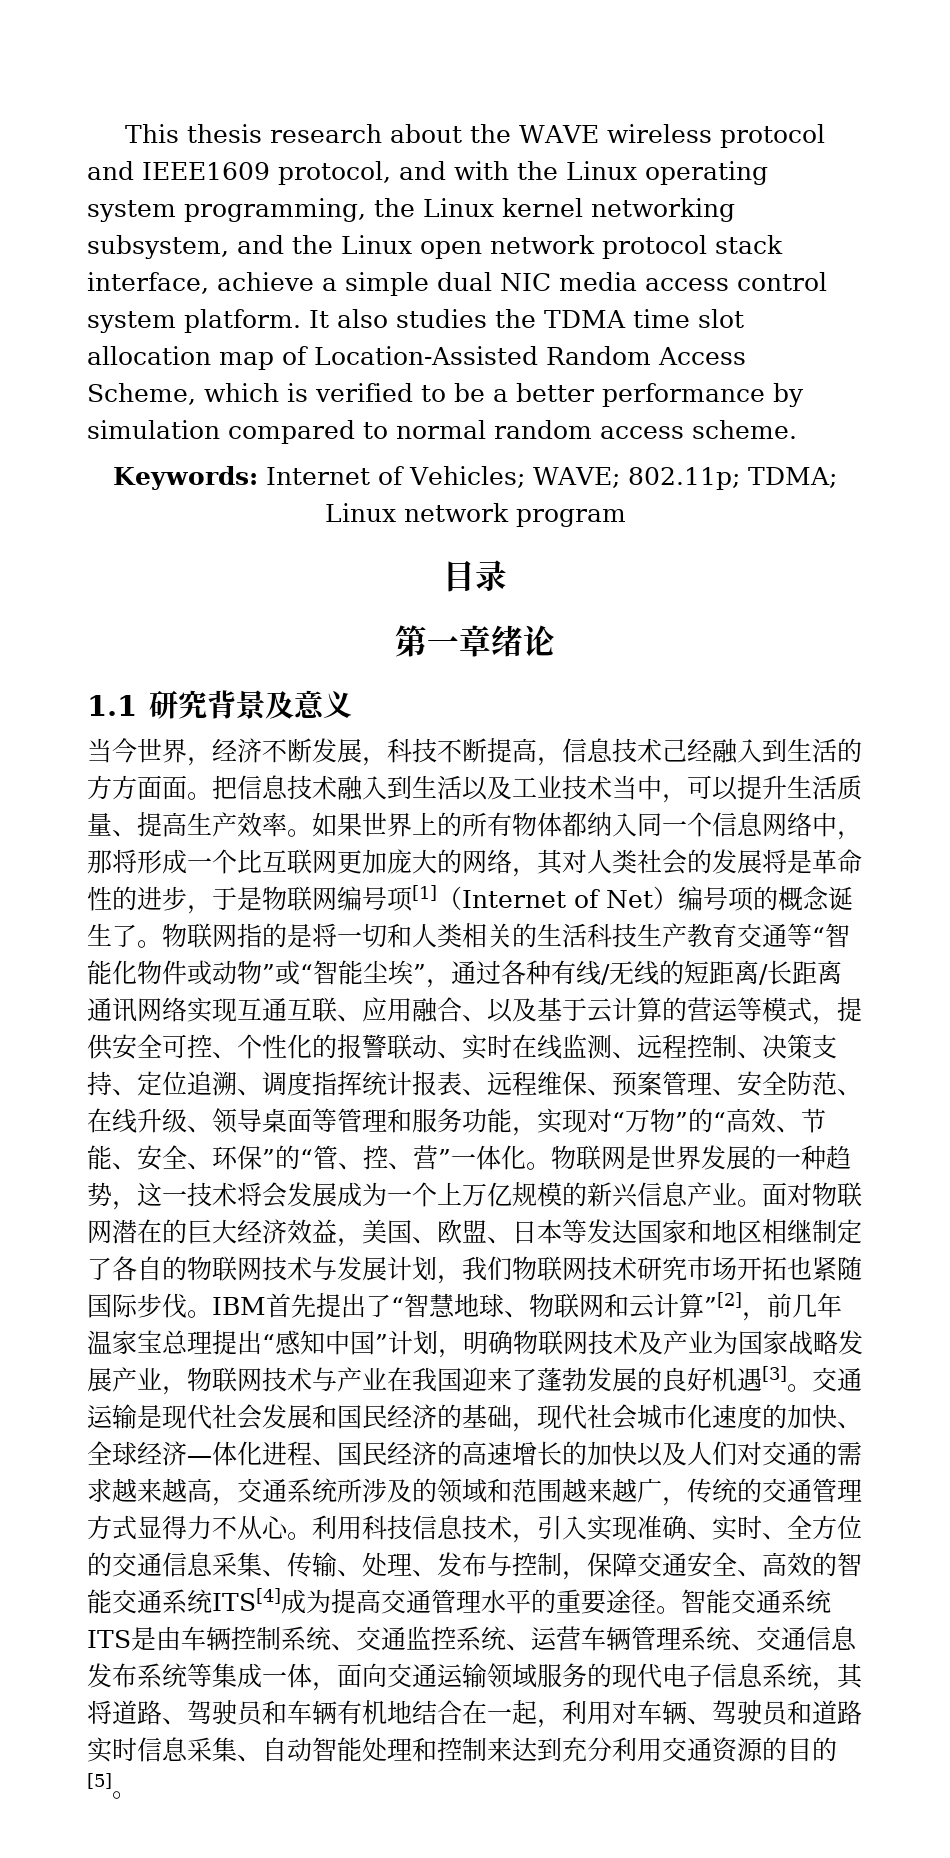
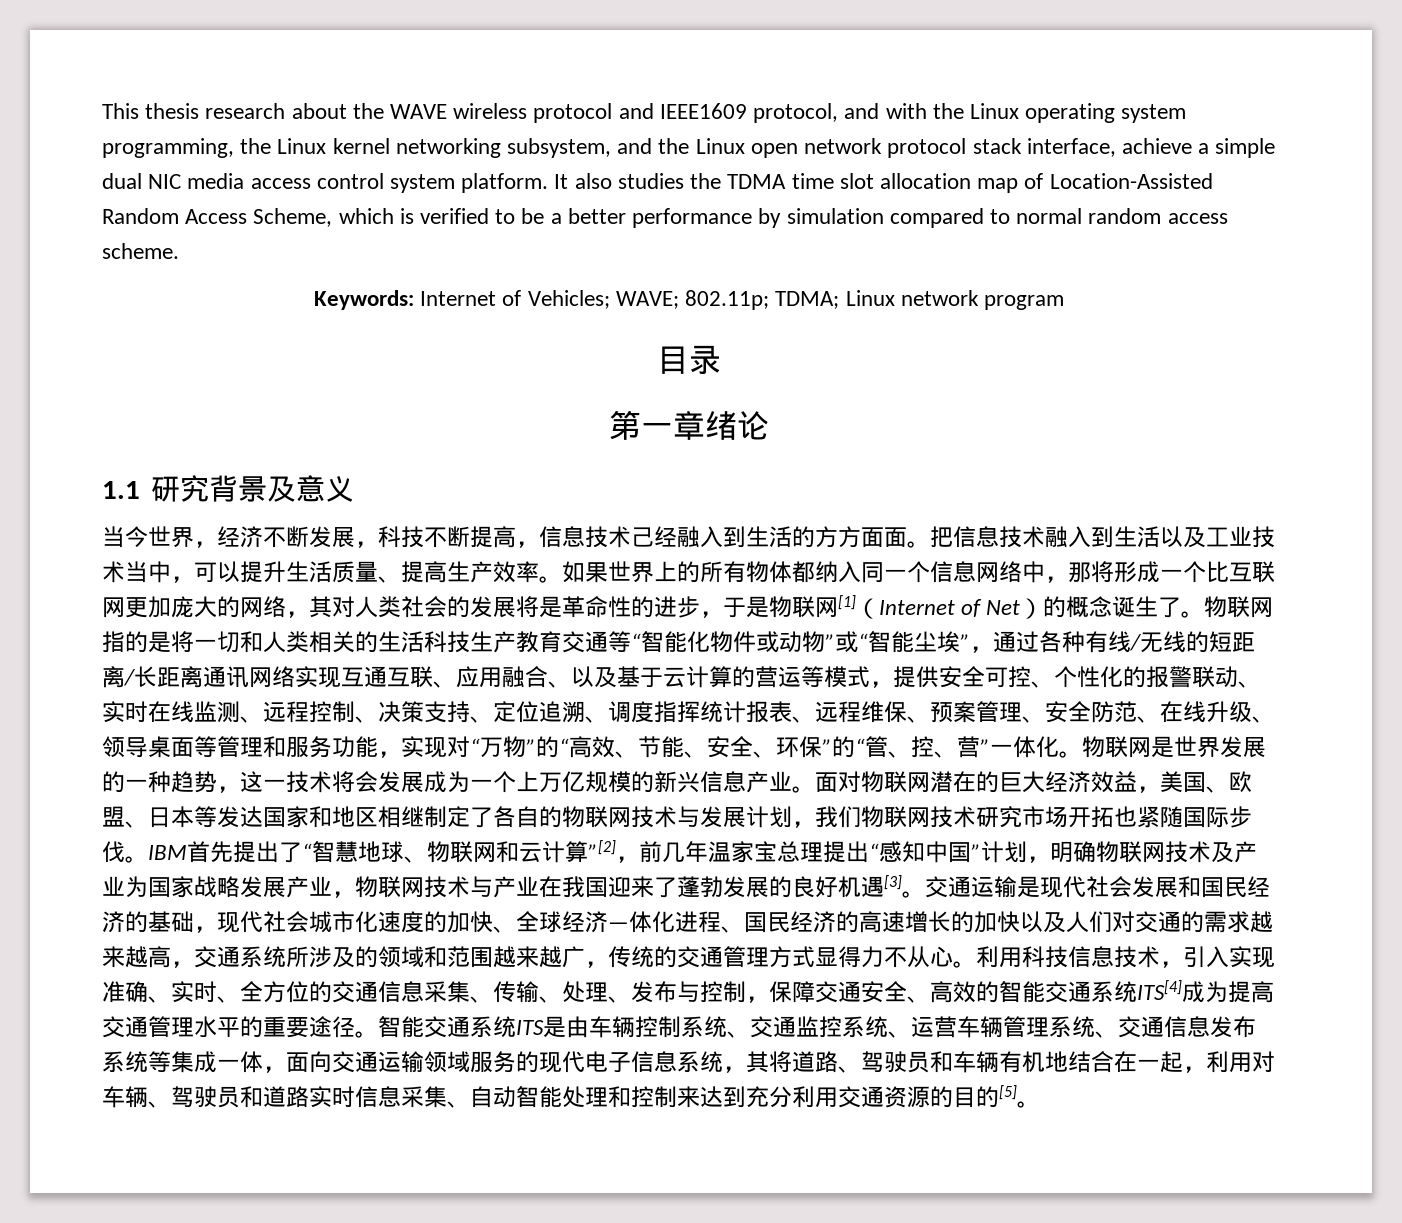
- 如果世界上的所有物体都纳入同一个信息网络中，那将形成一个比互联网更加庞大的网络，其对人类社会的发展将是革命性的进步，于是物联网编号项[1]（Internet of Net）编号项的概念诞生了。
+ 如果世界上的所有物体都纳入同一个信息网络中，那将形成一个比互联网更加庞大的网络，其对人类社会的发展将是革命性的进步，于是物联网[1]（Internet of Net）的概念诞生了。

